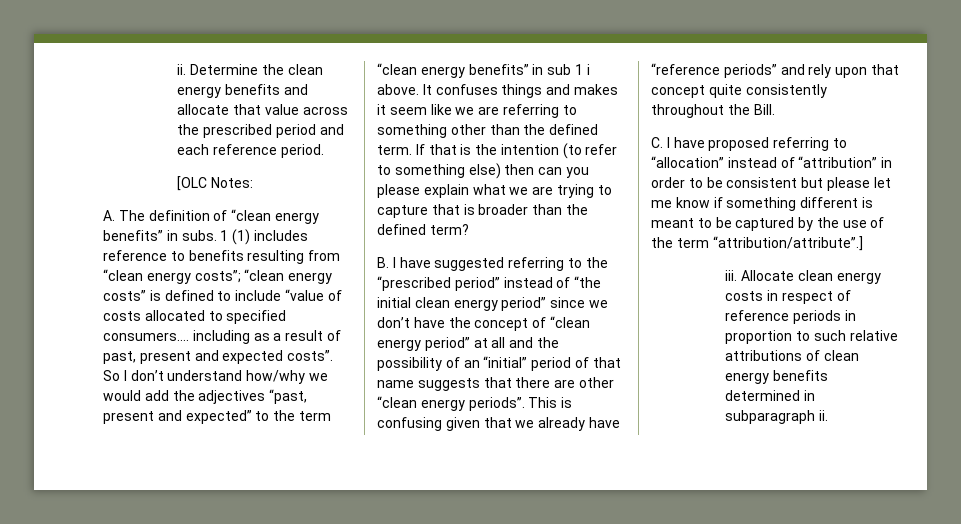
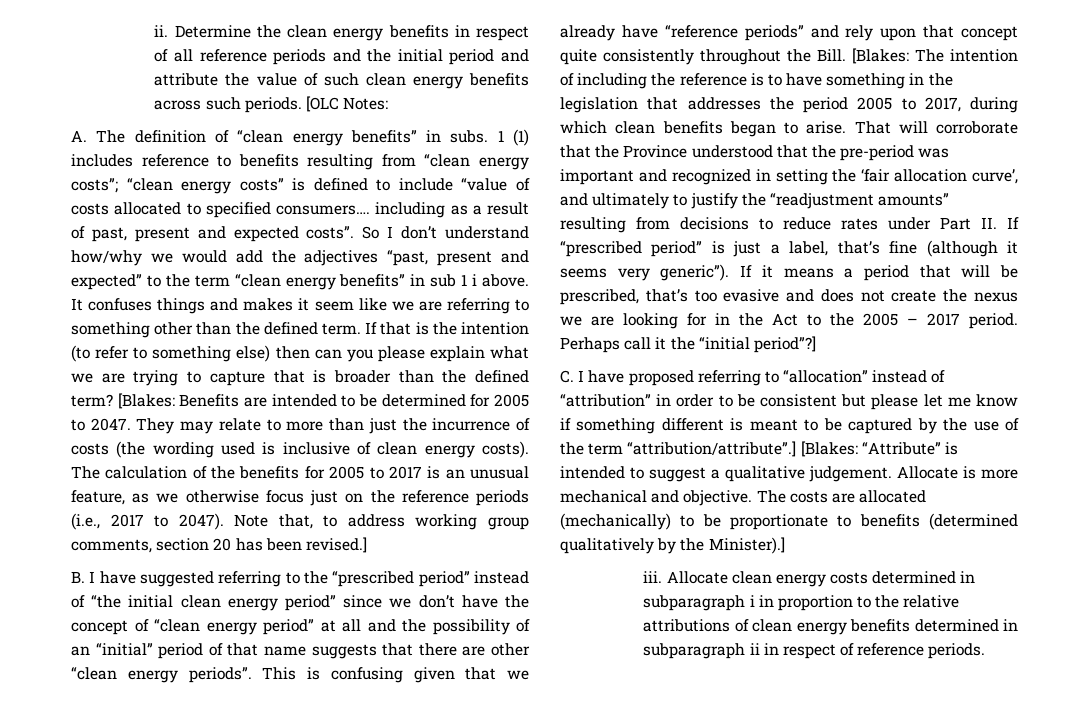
- Determine the clean energy benefits and allocate that value across the prescribed period and each reference period.
- [OLC Notes:
+ Determine the clean energy benefits in respect of all reference periods and the initial period and attribute the value of such clean energy benefits across such periods. [OLC Notes:
+ [Blakes: Benefits are intended to be determined for 2005 to 2047. They may relate to more than just the incurrence of costs (the wording used is inclusive of clean energy costs). The calculation of the benefits for 2005 to 2017 is an unusual feature, as we otherwise focus just on the reference periods (i.e., 2017 to 2047). Note that, to address working group comments, section 20 has been revised.]
+ [Blakes: The intention of including the reference is to have something in the legislation that addresses the period 2005 to 2017, during which clean benefits began to arise. That will corroborate that the Province understood that the pre-period was important and recognized in setting the ‘fair allocation curve’, and ultimately to justify the “readjustment amounts” resulting from decisions to reduce rates under Part II. If “prescribed period” is just a label, that’s fine (although it seems very generic”). If it means a period that will be prescribed, that’s too evasive and does not create the nexus we are looking for in the Act to the 2005 – 2017 period. Perhaps call it the “initial period”?]
+ [Blakes: “Attribute” is intended to suggest a qualitative judgement. Allocate is more mechanical and objective. The costs are allocated (mechanically) to be proportionate to benefits (determined qualitatively by the Minister).]
- Allocate clean energy costs in respect of reference periods in proportion to such relative attributions of clean energy benefits determined in subparagraph ii.
+ Allocate clean energy costs determined in subparagraph i in proportion to the relative attributions of clean energy benefits determined in subparagraph ii in respect of reference periods.

